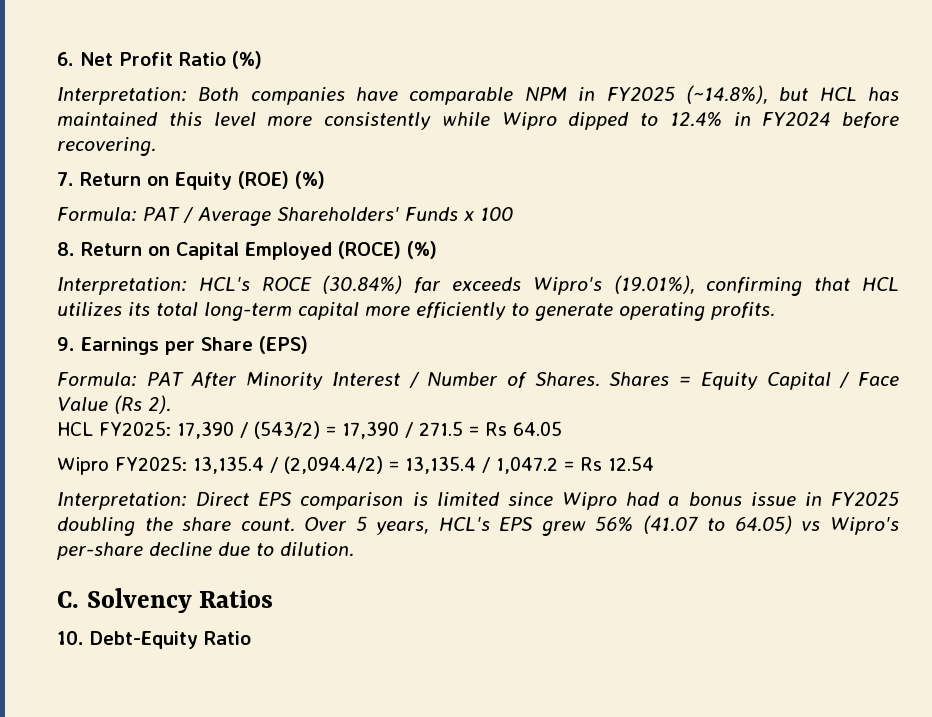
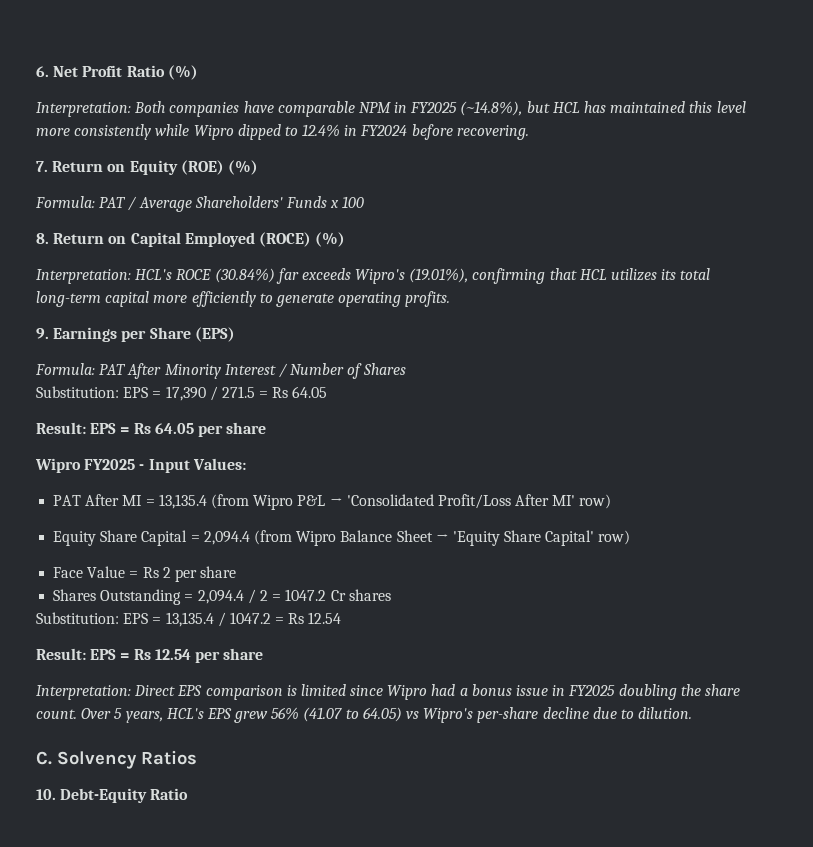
- Formula: PAT After Minority Interest / Number of Shares. Shares = Equity Capital / Face Value (Rs 2).
- HCL FY2025: 17,390 / (543/2) = 17,390 / 271.5 = Rs 64.05
+ Formula: PAT After Minority Interest / Number of Shares
+ Substitution: EPS = 17,390 / 271.5 = Rs 64.05
- Wipro FY2025: 13,135.4 / (2,094.4/2) = 13,135.4 / 1,047.2 = Rs 12.54
+ Result: EPS = Rs 64.05 per share
+ Wipro FY2025 - Input Values:
+ PAT After MI = 13,135.4 (from Wipro P&L → 'Consolidated Profit/Loss After MI' row)
+ Equity Share Capital = 2,094.4 (from Wipro Balance Sheet → 'Equity Share Capital' row)
+ Face Value = Rs 2 per share
+ Shares Outstanding = 2,094.4 / 2 = 1047.2 Cr shares
+ Substitution: EPS = 13,135.4 / 1047.2 = Rs 12.54
+ Result: EPS = Rs 12.54 per share

